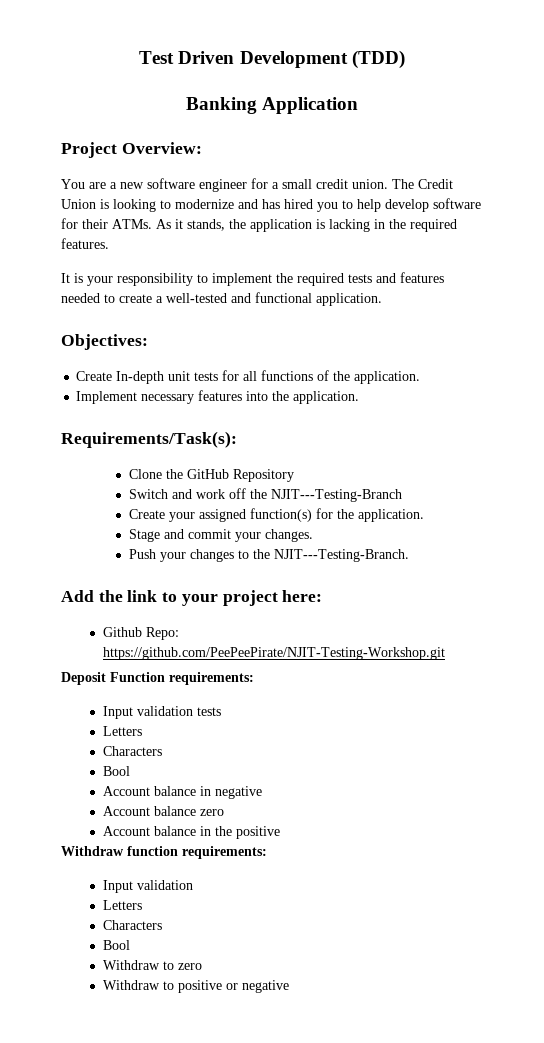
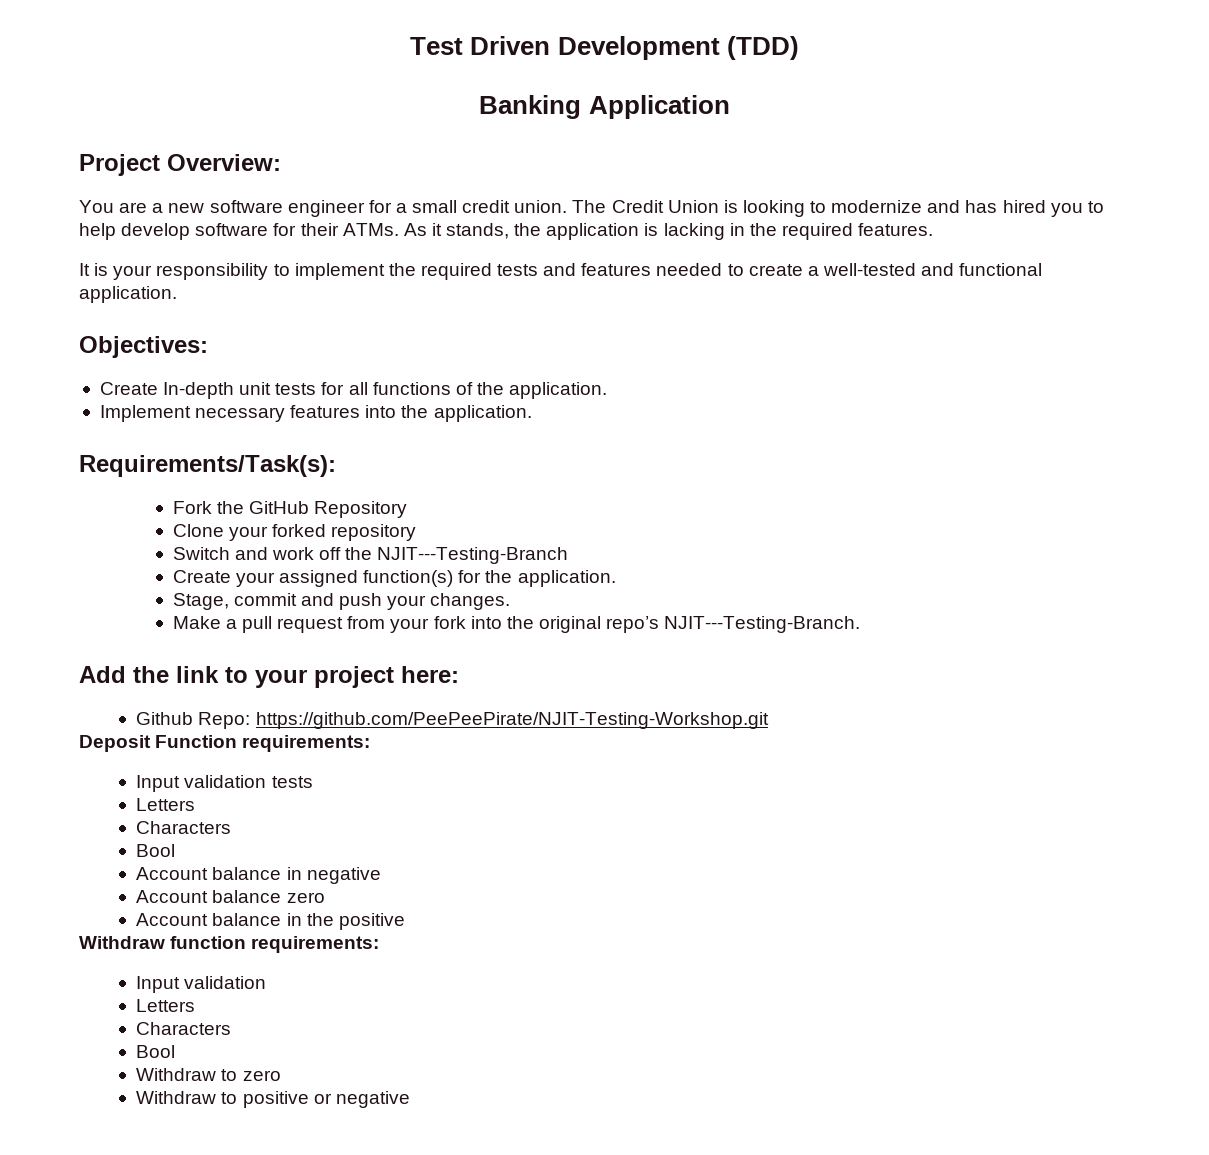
- Clone the GitHub Repository
+ Fork the GitHub Repository
+ Clone your forked repository
- Stage and commit your changes.
- Push your changes to the NJIT---Testing-Branch.
+ Stage, commit and push your changes.
+ Make a pull request from your fork into the original repo’s NJIT---Testing-Branch.

